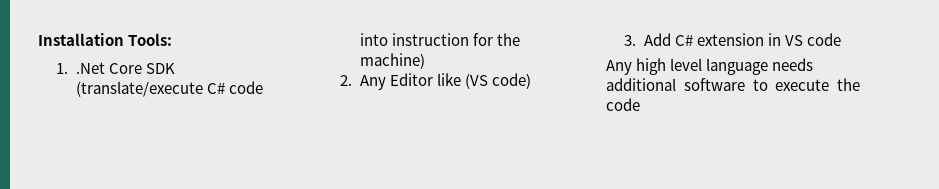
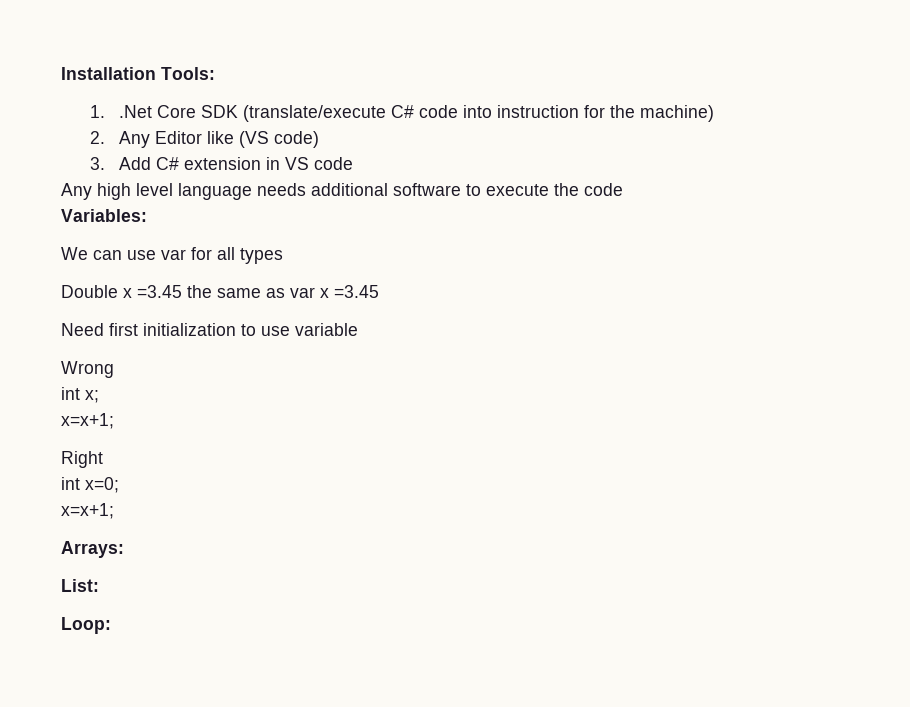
+ Variables:
+ We can use var for all types
+ Double x =3.45 the same as var x =3.45
+ Need first initialization to use variable
+ Wrong
+ int x;
+ x=x+1;
+ Right
+ int x=0;
+ x=x+1;
+ Arrays:
+ List:
+ Loop:

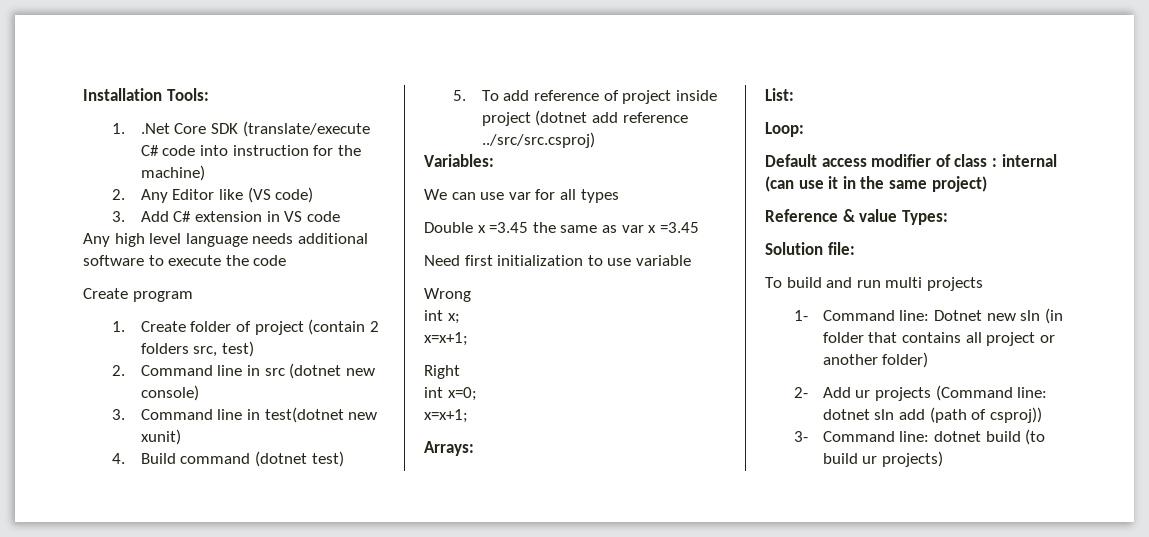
+ Create program
+ 1. Create folder of project (contain 2 folders src, test)
+ 2. Command line in src (dotnet new console)
+ 3. Command line in test(dotnet new xunit)
+ 4. Build command (dotnet test)
+ 5. To add reference of project inside project (dotnet add reference ../src/src.csproj)
+ Default access modifier of class : internal (can use it in the same project)
+ Reference & value Types:
+ Solution file:
+ To build and run multi projects
+ 1- Command line: Dotnet new sln (in folder that contains all project or another folder)
+ 2- Add ur projects (Command line: dotnet sln add (path of csproj))
+ 3- Command line: dotnet build (to build ur projects)

